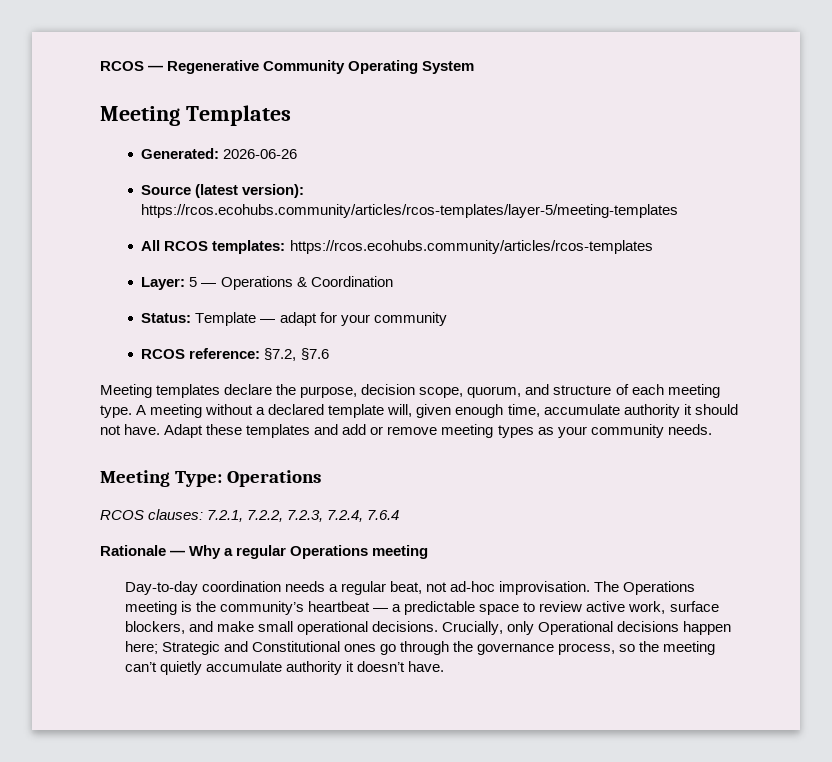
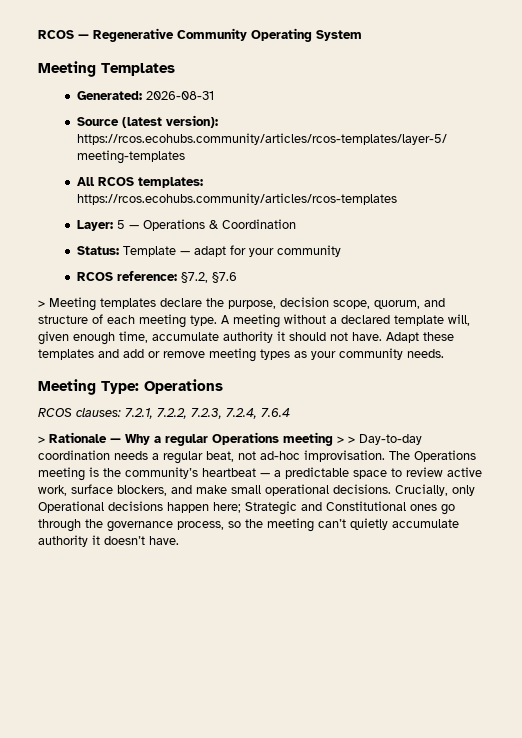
- Generated: 2026-06-26
+ Generated: 2026-08-31
- Meeting templates declare the purpose, decision scope, quorum, and structure of each meeting type.
+ > Meeting templates declare the purpose, decision scope, quorum, and structure of each meeting type.
- Rationale — Why a regular Operations meeting
- Day-to-day coordination needs a regular beat, not ad-hoc improvisation.
+ > Rationale — Why a regular Operations meeting > > Day-to-day coordination needs a regular beat, not ad-hoc improvisation.

